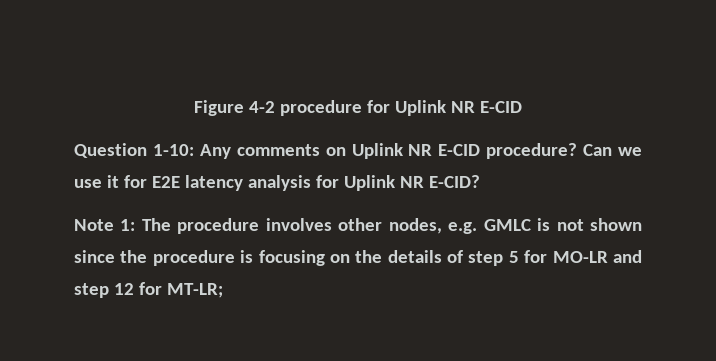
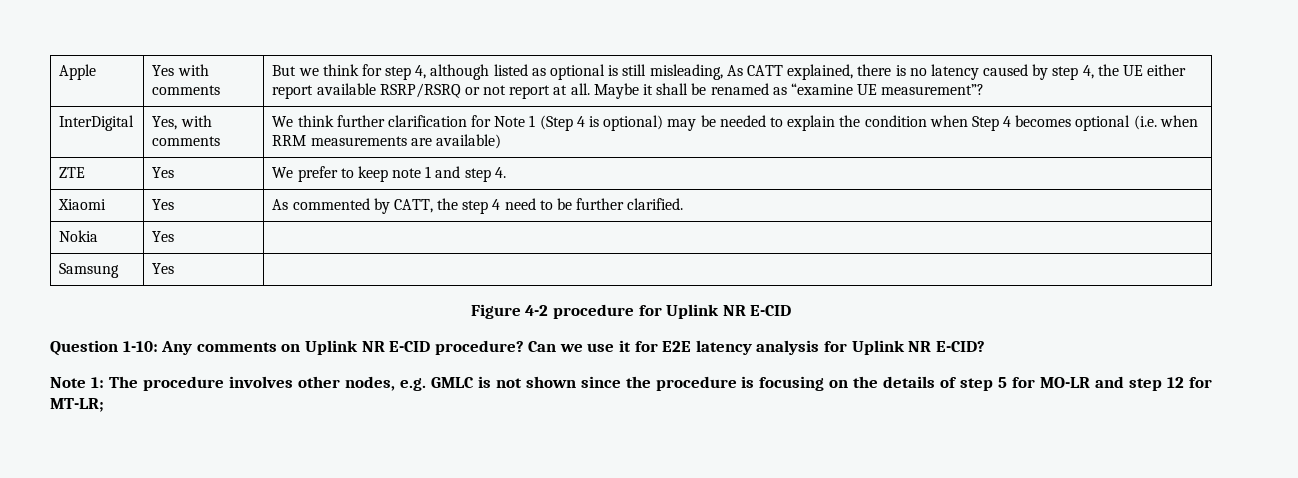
+ Apple | Yes with comments | But we think for step 4, although listed as optional is still misleading, As CATT explained, there is no latency caused by step 4, the UE either report available RSRP/RSRQ or not report at all. Maybe it shall be renamed as “examine UE measurement”?
+ InterDigital | Yes, with comments | We think further clarification for Note 1 (Step 4 is optional) may be needed to explain the condition when Step 4 becomes optional (i.e. when RRM measurements are available)
+ ZTE | Yes | We prefer to keep note 1 and step 4.
+ Xiaomi | Yes | As commented by CATT, the step 4 need to be further clarified.
+ Nokia | Yes |
+ Samsung | Yes |

